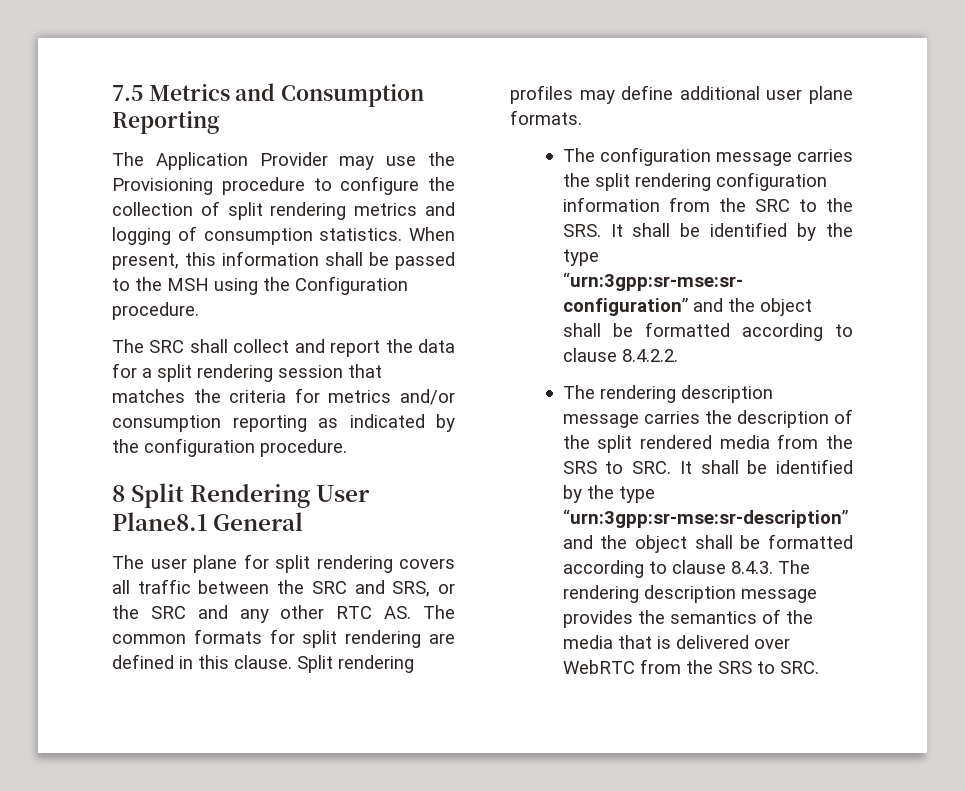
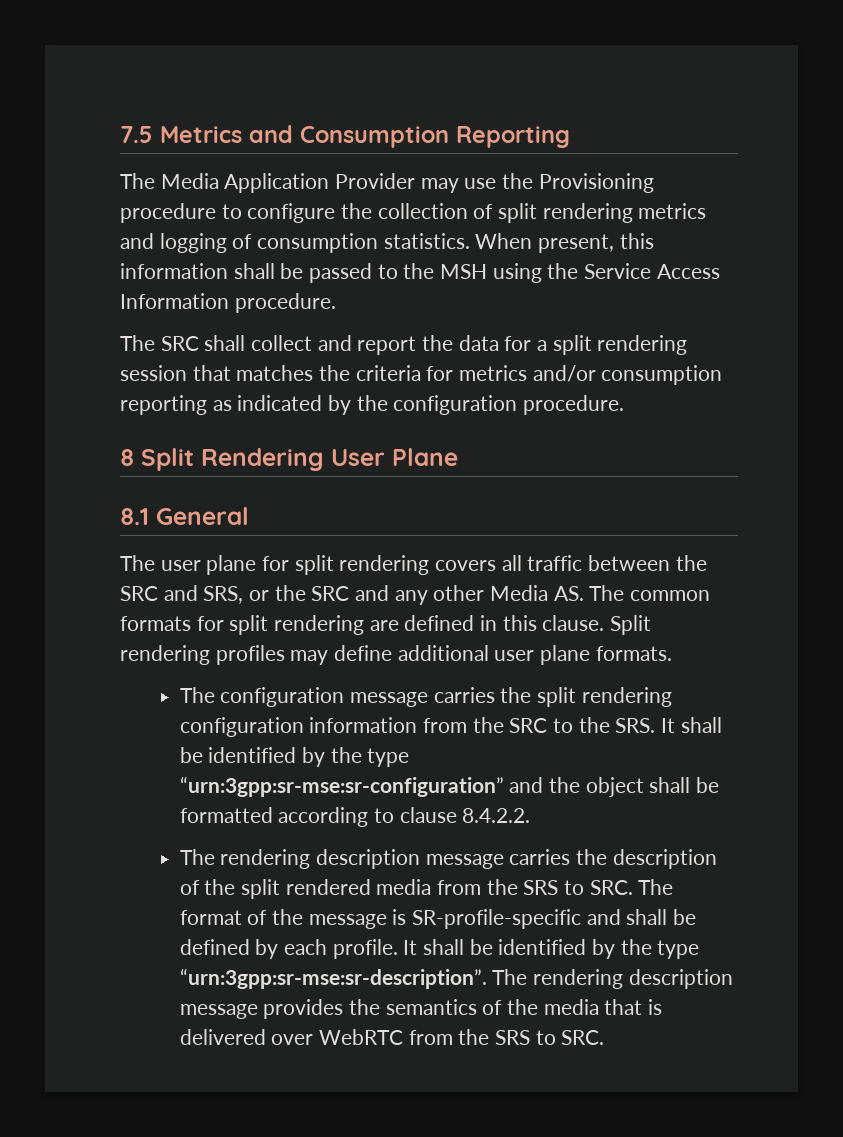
- The Application Provider may use the Provisioning procedure to configure the collection of split rendering metrics and logging of consumption statistics.
+ The Media Application Provider may use the Provisioning procedure to configure the collection of split rendering metrics and logging of consumption statistics.
- When present, this information shall be passed to the MSH using the Configuration procedure.
+ When present, this information shall be passed to the MSH using the Service Access Information procedure.
- 8 Split Rendering User Plane8.1 General
+ 8 Split Rendering User Plane
+ 8.1 General
- The user plane for split rendering covers all traffic between the SRC and SRS, or the SRC and any other RTC AS. The common formats for split rendering are defined in this clause.
+ The user plane for split rendering covers all traffic between the SRC and SRS, or the SRC and any other Media AS. The common formats for split rendering are defined in this clause.
- The rendering description message carries the description of the split rendered media from the SRS to SRC. It shall be identified by the type “urn:3gpp:sr-mse:sr-description” and the object shall be formatted according to clause 8.4.3. The rendering description message provides the semantics of the media that is delivered over WebRTC from the SRS to SRC.
+ The rendering description message carries the description of the split rendered media from the SRS to SRC. The format of the message is SR-profile-specific and shall be defined by each profile. It shall be identified by the type “urn:3gpp:sr-mse:sr-description”. The rendering description message provides the semantics of the media that is delivered over WebRTC from the SRS to SRC.

